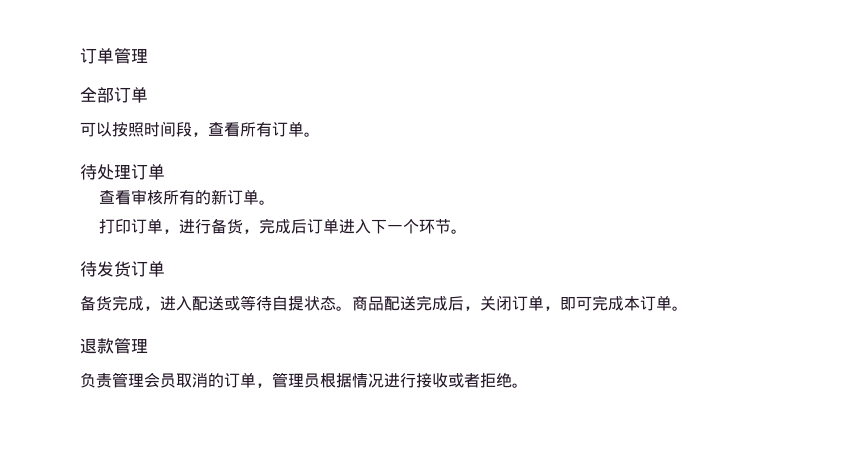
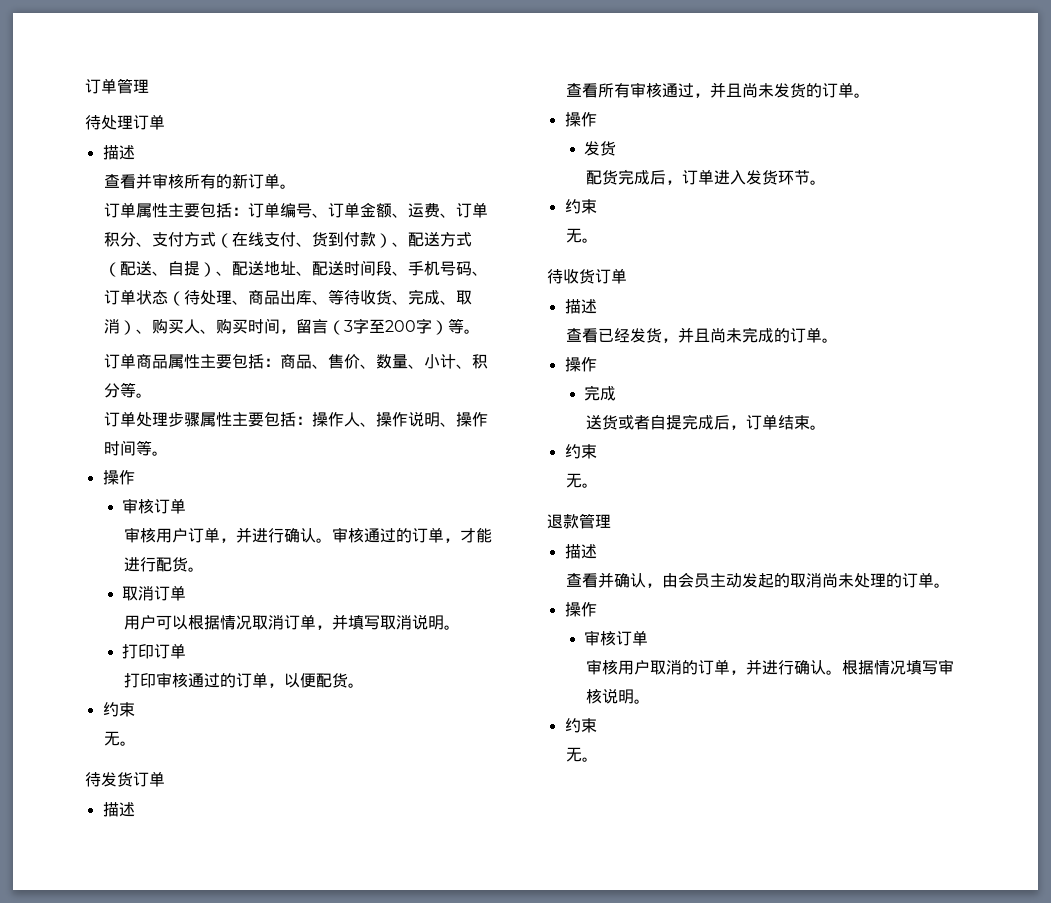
- 全部订单
- 可以按照时间段，查看所有订单。
  待处理订单
- 查看审核所有的新订单。
+ 描述
+ 查看并审核所有的新订单。
- 打印订单，进行备货，完成后订单进入下一个环节。
+ 订单属性主要包括：订单编号、订单金额、运费、订单积分、支付方式（在线支付、货到付款）、配送方式（配送、自提）、配送地址、配送时间段、手机号码、订单状态（待处理、商品出库、等待收货、完成、取消）、购买人、购买时间，留言（3字至200字）等。
+ 订单商品属性主要包括：商品、售价、数量、小计、积分等。
+ 订单处理步骤属性主要包括：操作人、操作说明、操作时间等。
+ 操作
+ 审核订单
+ 审核用户订单，并进行确认。审核通过的订单，才能进行配货。
+ 取消订单
+ 用户可以根据情况取消订单，并填写取消说明。
+ 打印订单
+ 打印审核通过的订单，以便配货。
+ 约束
+ 无。
  待发货订单
- 备货完成，进入配送或等待自提状态。商品配送完成后，关闭订单，即可完成本订单。
+ 描述
+ 查看所有审核通过，并且尚未发货的订单。
+ 操作
+ 发货
+ 配货完成后，订单进入发货环节。
+ 约束
+ 无。
+ 待收货订单
+ 描述
+ 查看已经发货，并且尚未完成的订单。
+ 操作
+ 完成
+ 送货或者自提完成后，订单结束。
+ 约束
+ 无。
  退款管理
- 负责管理会员取消的订单，管理员根据情况进行接收或者拒绝。
+ 描述
+ 查看并确认，由会员主动发起的取消尚未处理的订单。
+ 操作
+ 审核订单
+ 审核用户取消的订单，并进行确认。根据情况填写审核说明。
+ 约束
+ 无。

